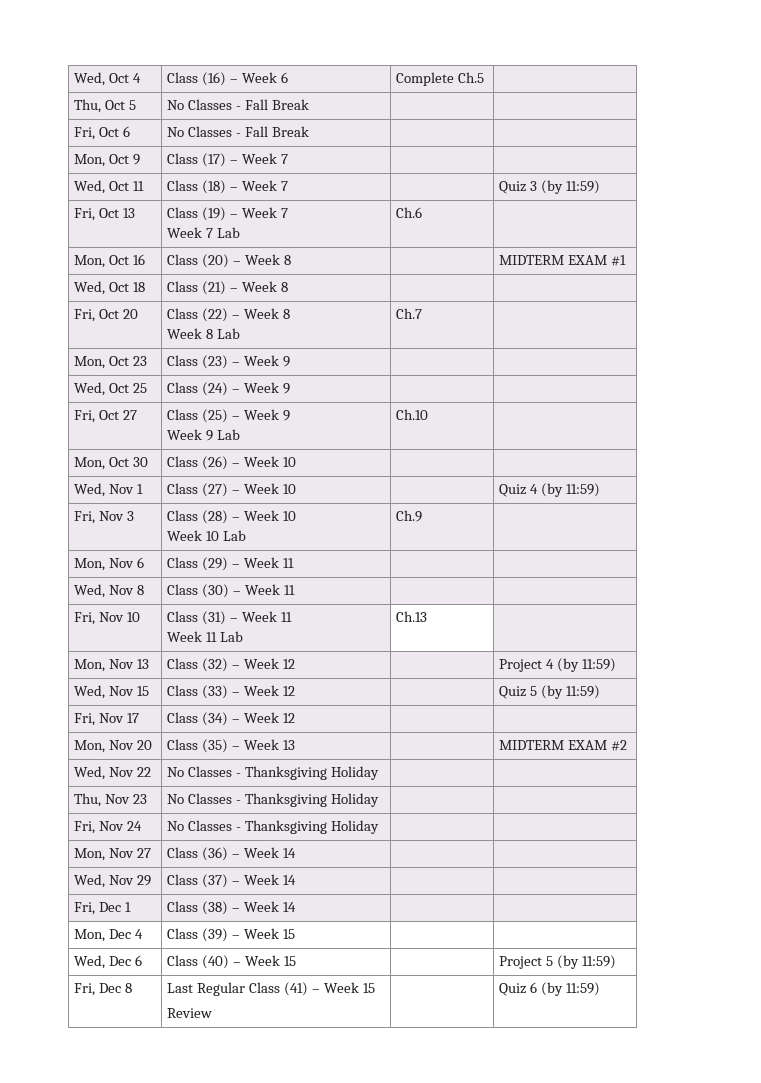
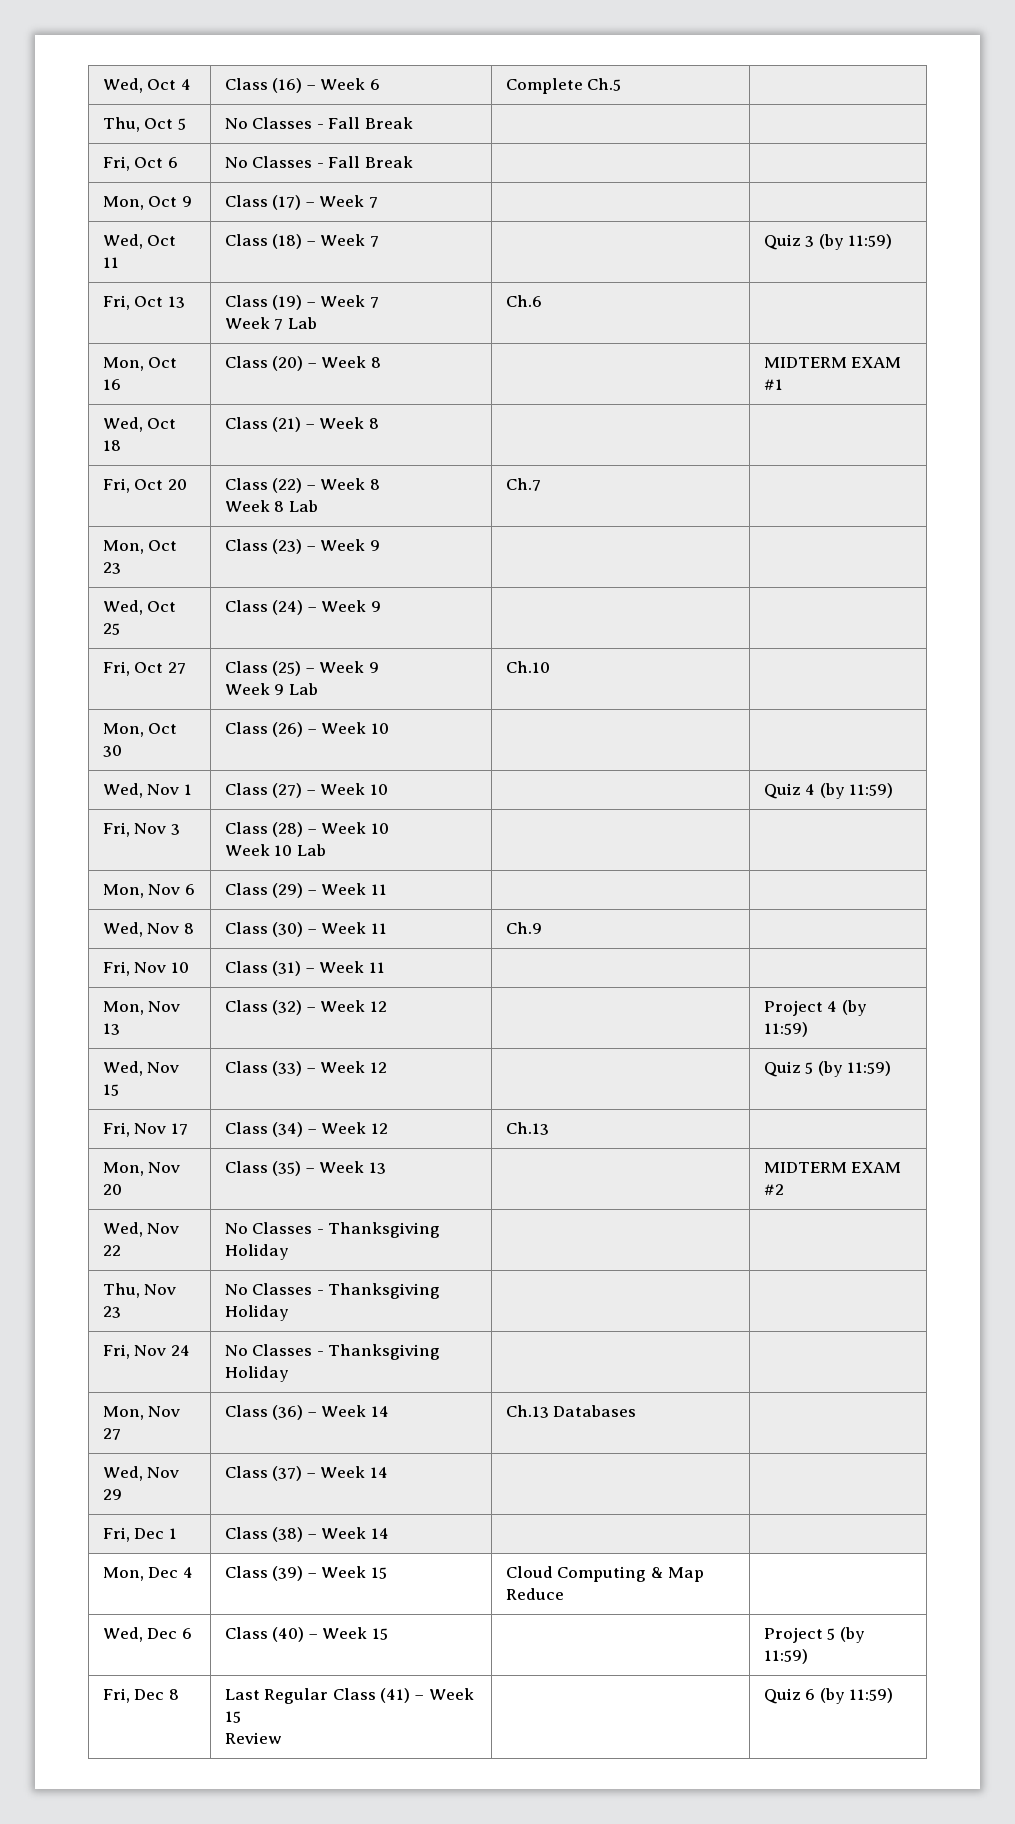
  Fri, Nov 3 | Class (28) – Week 10
- Week 10 Lab | Ch.9 |
+ Week 10 Lab | |
- Wed, Nov 8 | Class (30) – Week 11 | |
+ Wed, Nov 8 | Class (30) – Week 11 | Ch.9 |
- Fri, Nov 10 | Class (31) – Week 11
- Week 11 Lab | Ch.13 |
+ Fri, Nov 10 | Class (31) – Week 11 | |
- Fri, Nov 17 | Class (34) – Week 12 | |
+ Fri, Nov 17 | Class (34) – Week 12 | Ch.13 |
- Mon, Nov 27 | Class (36) – Week 14 | |
+ Mon, Nov 27 | Class (36) – Week 14 | Ch.13 Databases |
- Mon, Dec 4 | Class (39) – Week 15 | |
+ Mon, Dec 4 | Class (39) – Week 15 | Cloud Computing & Map Reduce |

